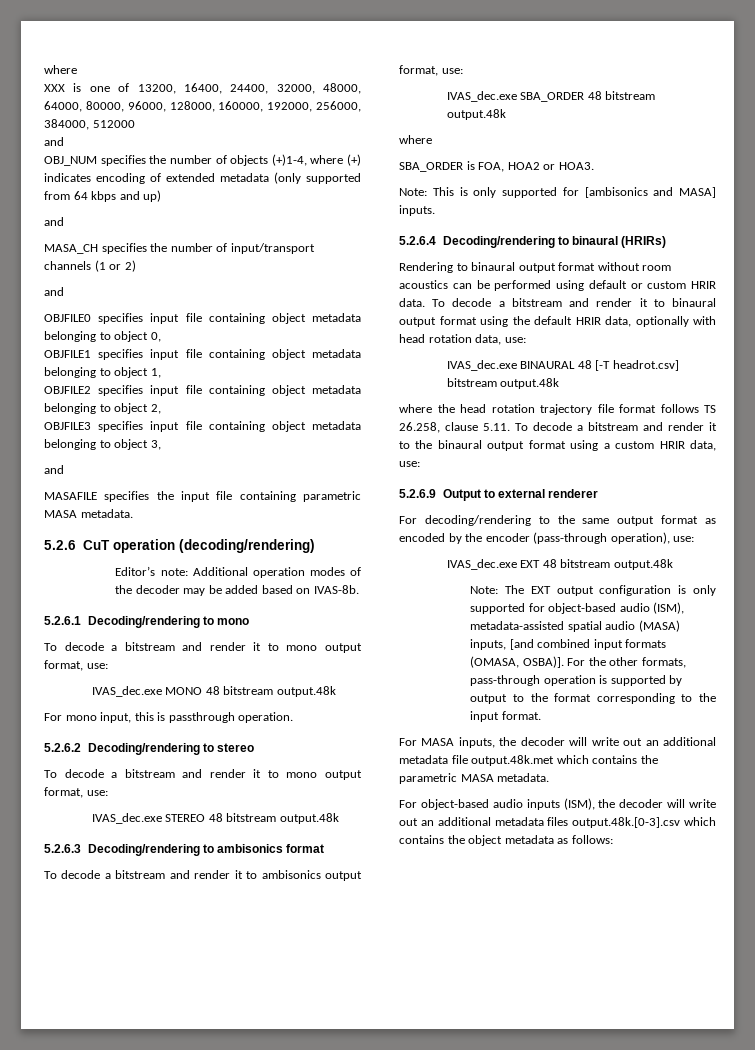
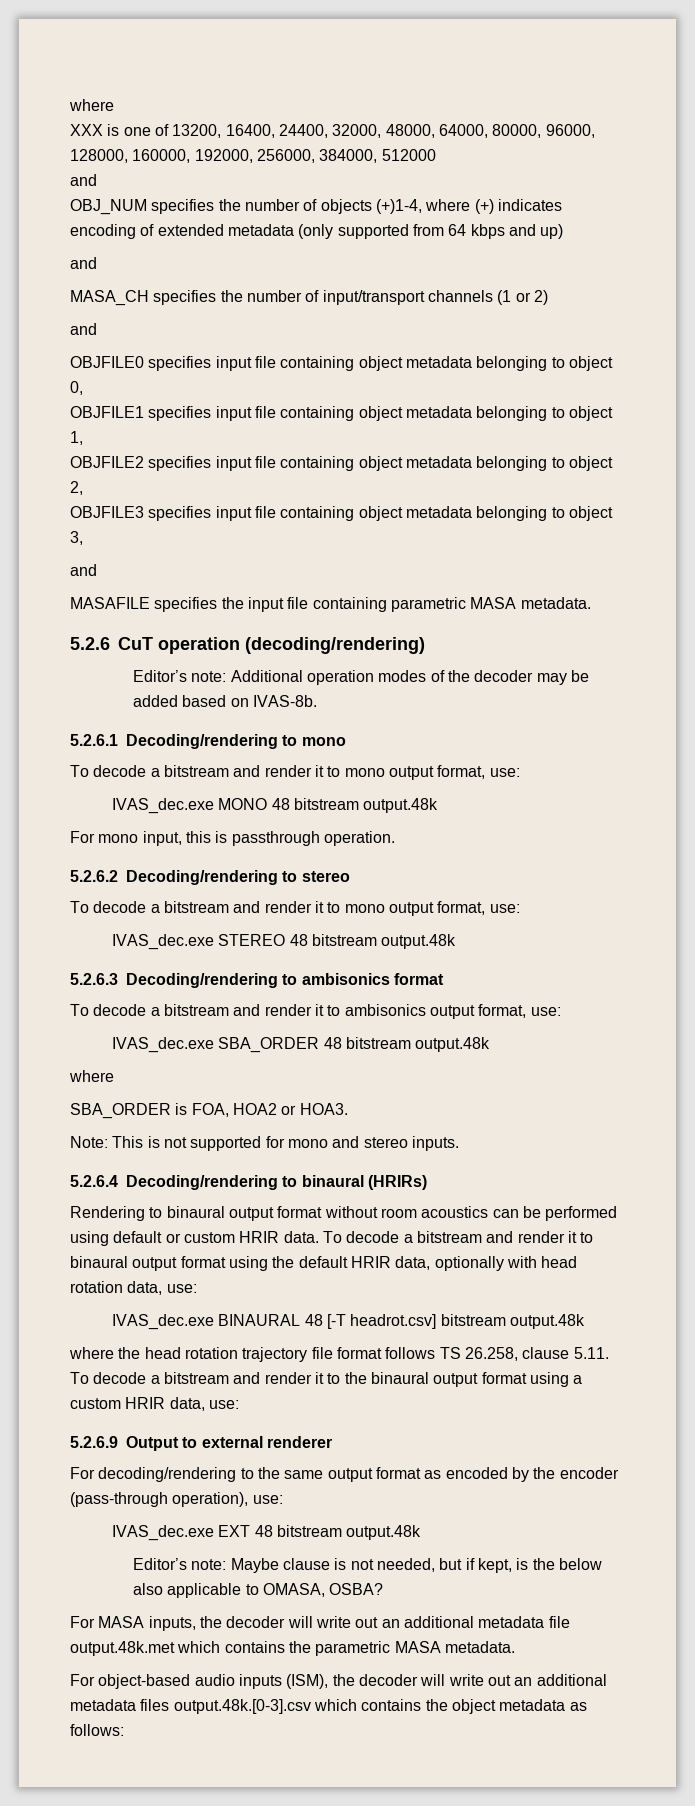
- Note: This is only supported for [ambisonics and MASA] inputs.
+ Note: This is not supported for mono and stereo inputs.
- Note: The EXT output configuration is only supported for object-based audio (ISM), metadata-assisted spatial audio (MASA) inputs, [and combined input formats (OMASA, OSBA)]. For the other formats, pass-through operation is supported by output to the format corresponding to the input format.
+ Editor’s note: Maybe clause is not needed, but if kept, is the below also applicable to OMASA, OSBA?

